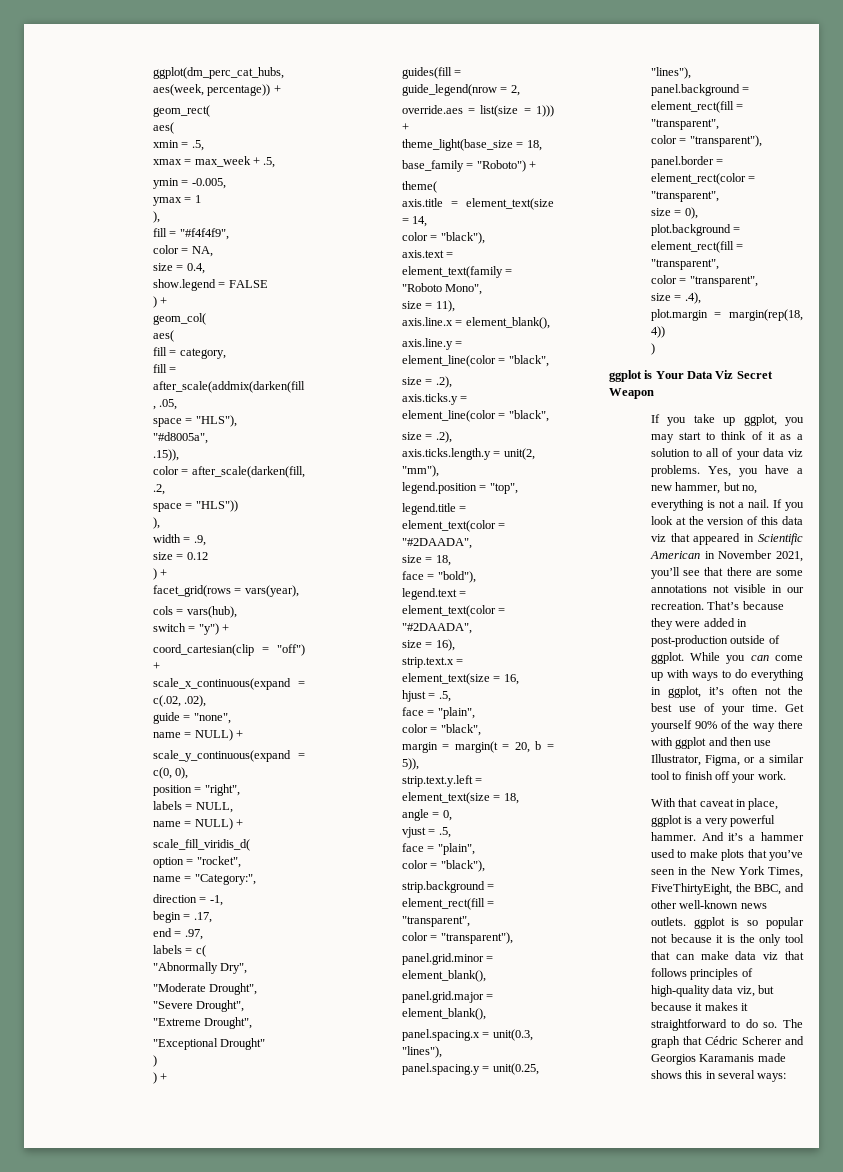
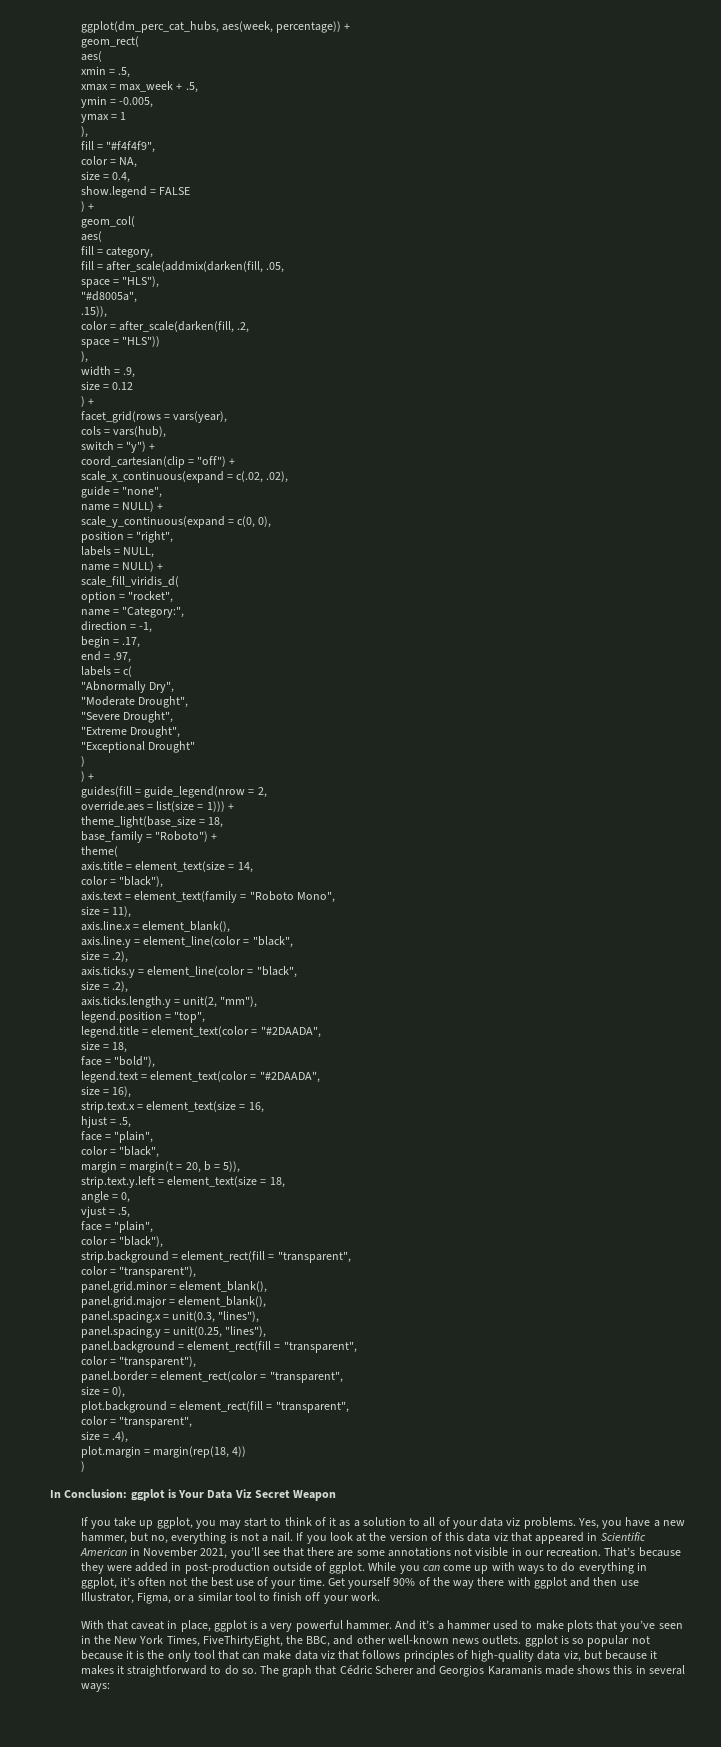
- ggplot is Your Data Viz Secret Weapon
+ In Conclusion: ggplot is Your Data Viz Secret Weapon

